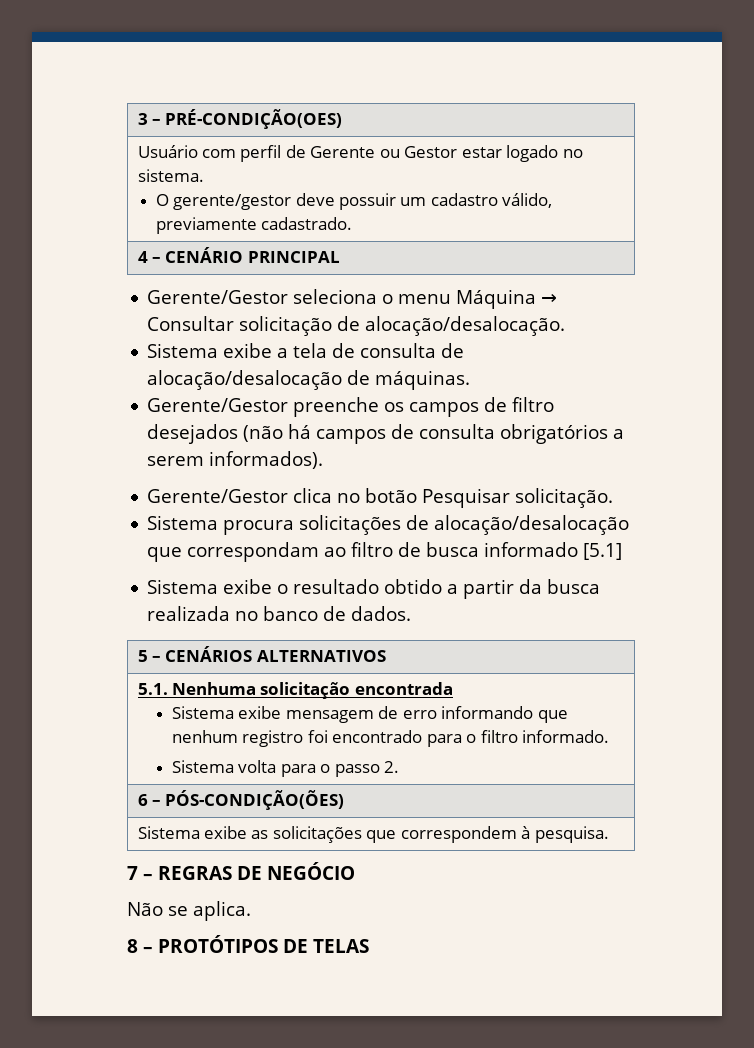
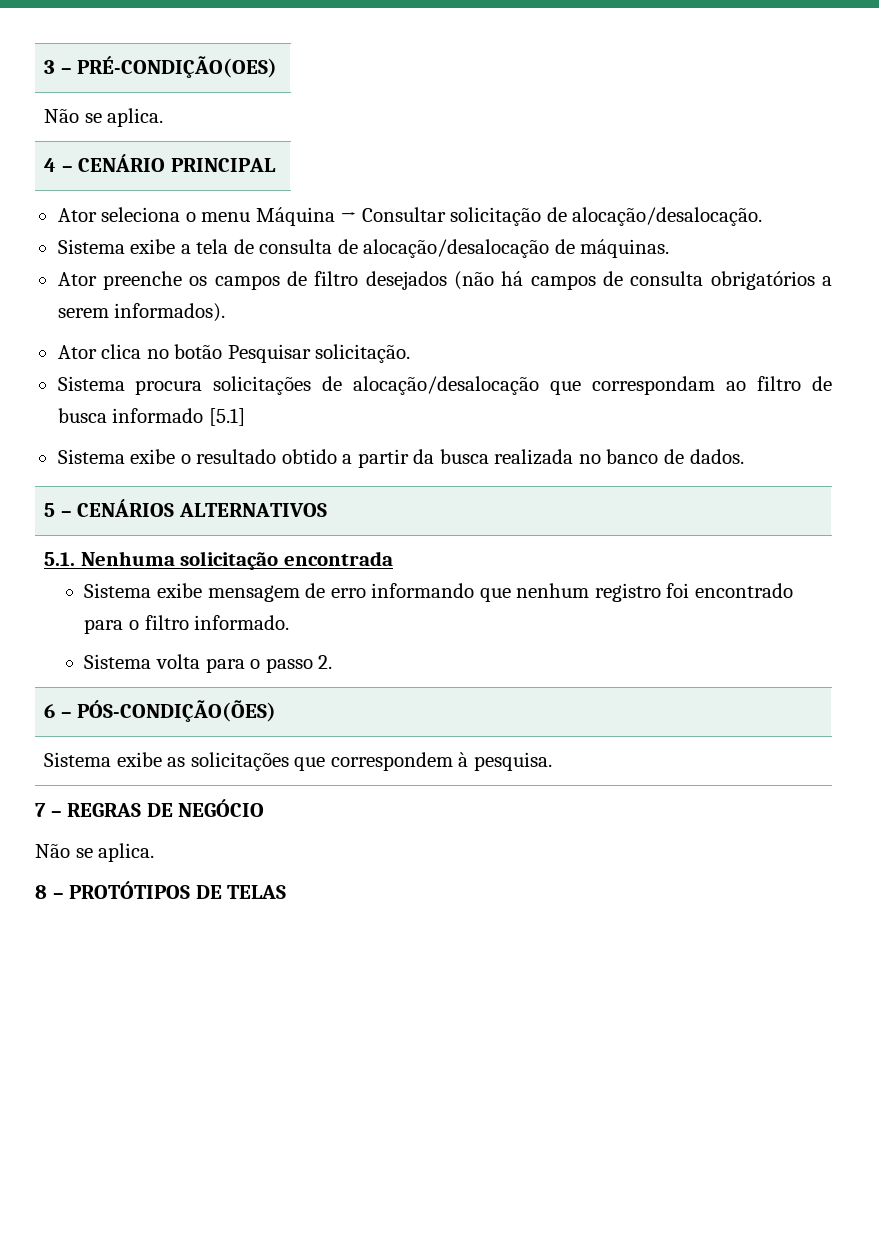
  3 – PRÉ-CONDIÇÃO(OES)
- Usuário com perfil de Gerente ou Gestor estar logado no sistema.
- O gerente/gestor deve possuir um cadastro válido, previamente cadastrado.
+ Não se aplica.
- Gerente/Gestor seleciona o menu Máquina → Consultar solicitação de alocação/desalocação.
+ Ator seleciona o menu Máquina → Consultar solicitação de alocação/desalocação.
- Gerente/Gestor preenche os campos de filtro desejados (não há campos de consulta obrigatórios a serem informados).
+ Ator preenche os campos de filtro desejados (não há campos de consulta obrigatórios a serem informados).
- Gerente/Gestor clica no botão Pesquisar solicitação.
+ Ator clica no botão Pesquisar solicitação.

